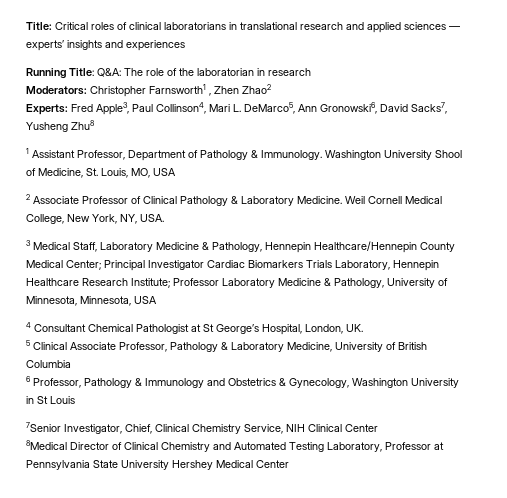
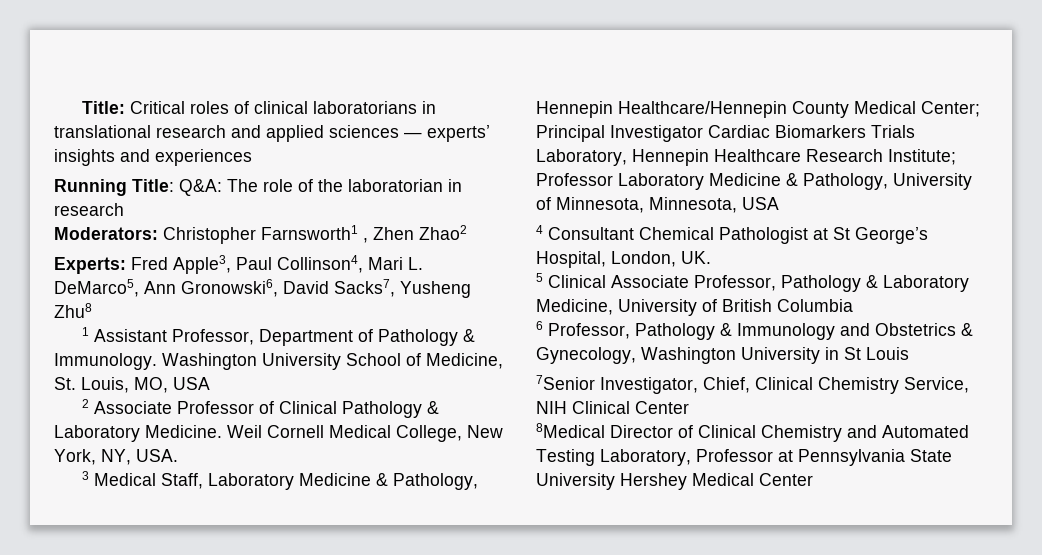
- Washington University Shool of Medicine, St. Louis, MO, USA
+ Washington University School of Medicine, St. Louis, MO, USA

